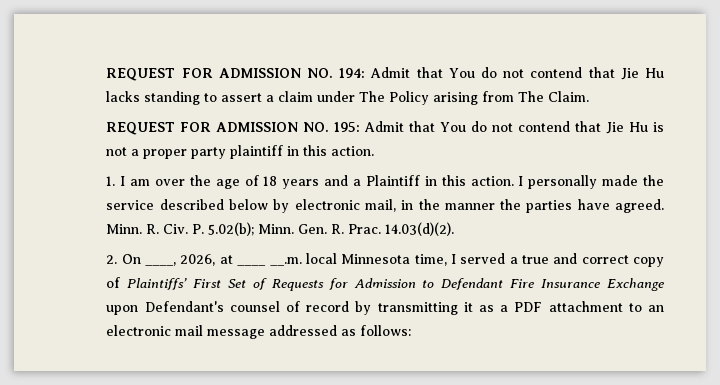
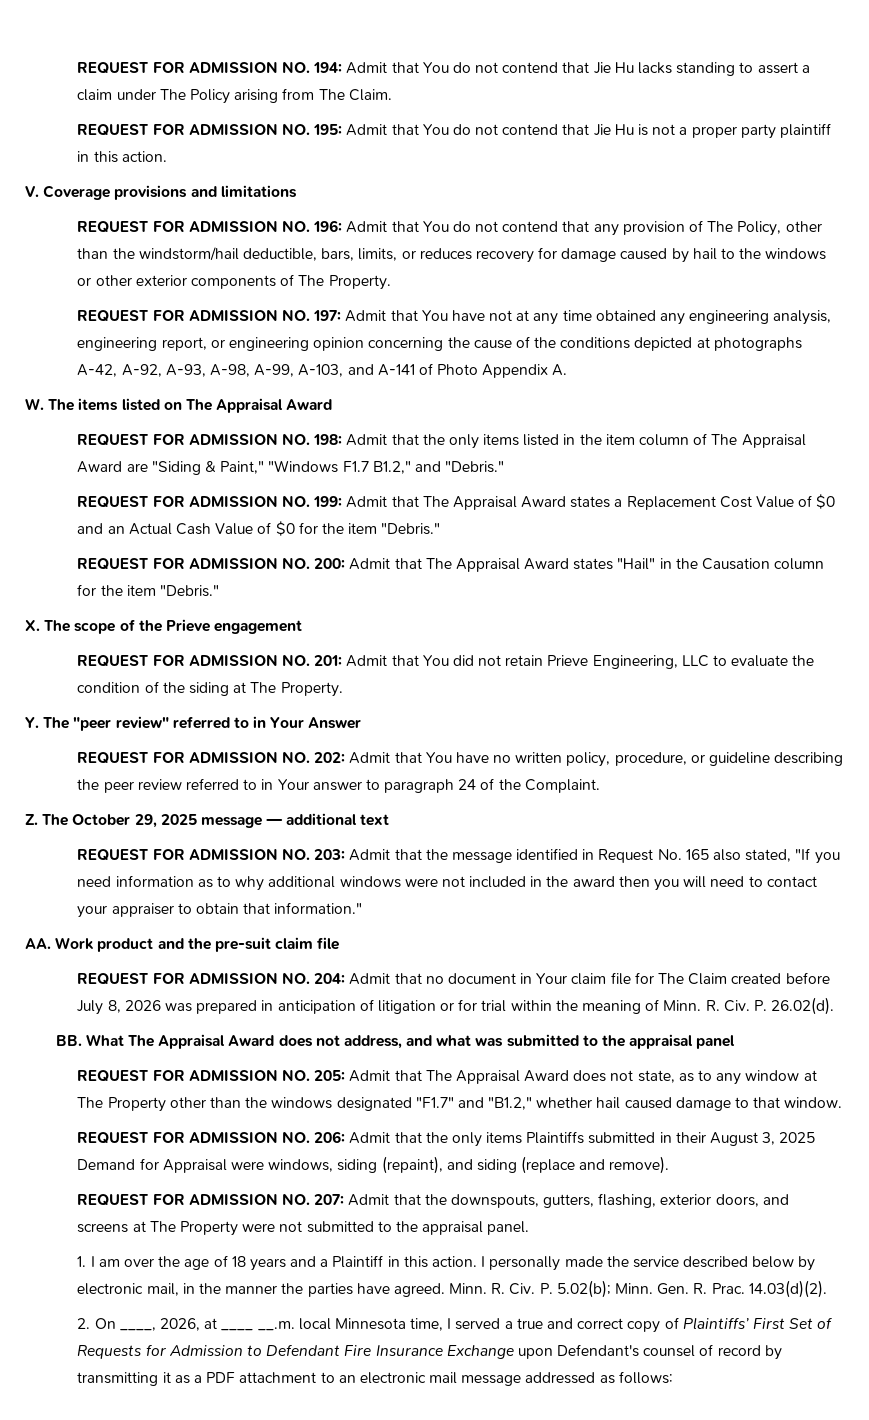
+ V. Coverage provisions and limitations
+ REQUEST FOR ADMISSION NO. 196: Admit that You do not contend that any provision of The Policy, other than the windstorm/hail deductible, bars, limits, or reduces recovery for damage caused by hail to the windows or other exterior components of The Property.
+ REQUEST FOR ADMISSION NO. 197: Admit that You have not at any time obtained any engineering analysis, engineering report, or engineering opinion concerning the cause of the conditions depicted at photographs A-42, A-92, A-93, A-98, A-99, A-103, and A-141 of Photo Appendix A.
+ W. The items listed on The Appraisal Award
+ REQUEST FOR ADMISSION NO. 198: Admit that the only items listed in the item column of The Appraisal Award are "Siding & Paint," "Windows F1.7 B1.2," and "Debris."
+ REQUEST FOR ADMISSION NO. 199: Admit that The Appraisal Award states a Replacement Cost Value of $0 and an Actual Cash Value of $0 for the item "Debris."
+ REQUEST FOR ADMISSION NO. 200: Admit that The Appraisal Award states "Hail" in the Causation column for the item "Debris."
+ X. The scope of the Prieve engagement
+ REQUEST FOR ADMISSION NO. 201: Admit that You did not retain Prieve Engineering, LLC to evaluate the condition of the siding at The Property.
+ Y. The "peer review" referred to in Your Answer
+ REQUEST FOR ADMISSION NO. 202: Admit that You have no written policy, procedure, or guideline describing the peer review referred to in Your answer to paragraph 24 of the Complaint.
+ Z. The October 29, 2025 message — additional text
+ REQUEST FOR ADMISSION NO. 203: Admit that the message identified in Request No. 165 also stated, "If you need information as to why additional windows were not included in the award then you will need to contact your appraiser to obtain that information."
+ AA. Work product and the pre-suit claim file
+ REQUEST FOR ADMISSION NO. 204: Admit that no document in Your claim file for The Claim created before July 8, 2026 was prepared in anticipation of litigation or for trial within the meaning of Minn. R. Civ. P. 26.02(d).
+ BB. What The Appraisal Award does not address, and what was submitted to the appraisal panel
+ REQUEST FOR ADMISSION NO. 205: Admit that The Appraisal Award does not state, as to any window at The Property other than the windows designated "F1.7" and "B1.2," whether hail caused damage to that window.
+ REQUEST FOR ADMISSION NO. 206: Admit that the only items Plaintiffs submitted in their August 3, 2025 Demand for Appraisal were windows, siding (repaint), and siding (replace and remove).
+ REQUEST FOR ADMISSION NO. 207: Admit that the downspouts, gutters, flashing, exterior doors, and screens at The Property were not submitted to the appraisal panel.

